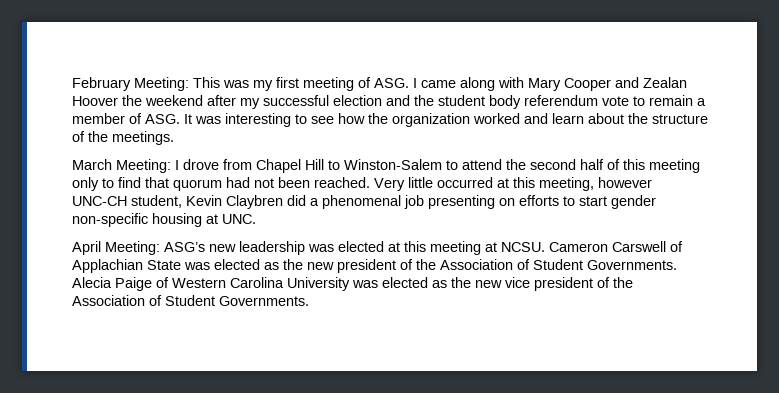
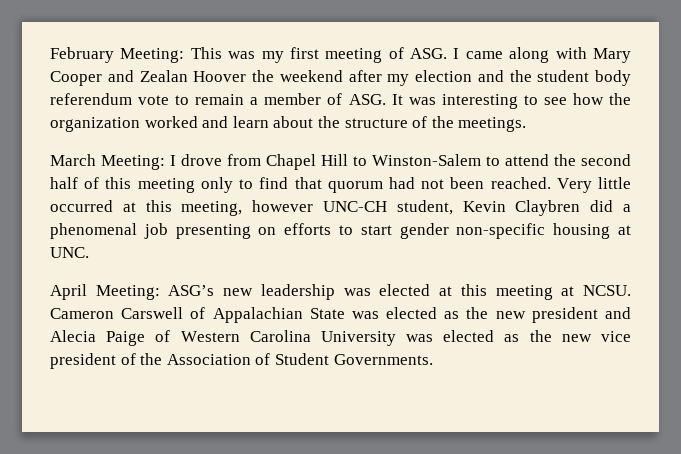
- February Meeting: This was my first meeting of ASG. I came along with Mary Cooper and Zealan Hoover the weekend after my successful election and the student body referendum vote to remain a member of ASG. It was interesting to see how the organization worked and learn about the structure of the meetings.
+ February Meeting: This was my first meeting of ASG. I came along with Mary Cooper and Zealan Hoover the weekend after my election and the student body referendum vote to remain a member of ASG. It was interesting to see how the organization worked and learn about the structure of the meetings.
- Cameron Carswell of Applachian State was elected as the new president of the Association of Student Governments. Alecia Paige of Western Carolina University was elected as the new vice president of the Association of Student Governments.
+ Cameron Carswell of Appalachian State was elected as the new president and Alecia Paige of Western Carolina University was elected as the new vice president of the Association of Student Governments.

